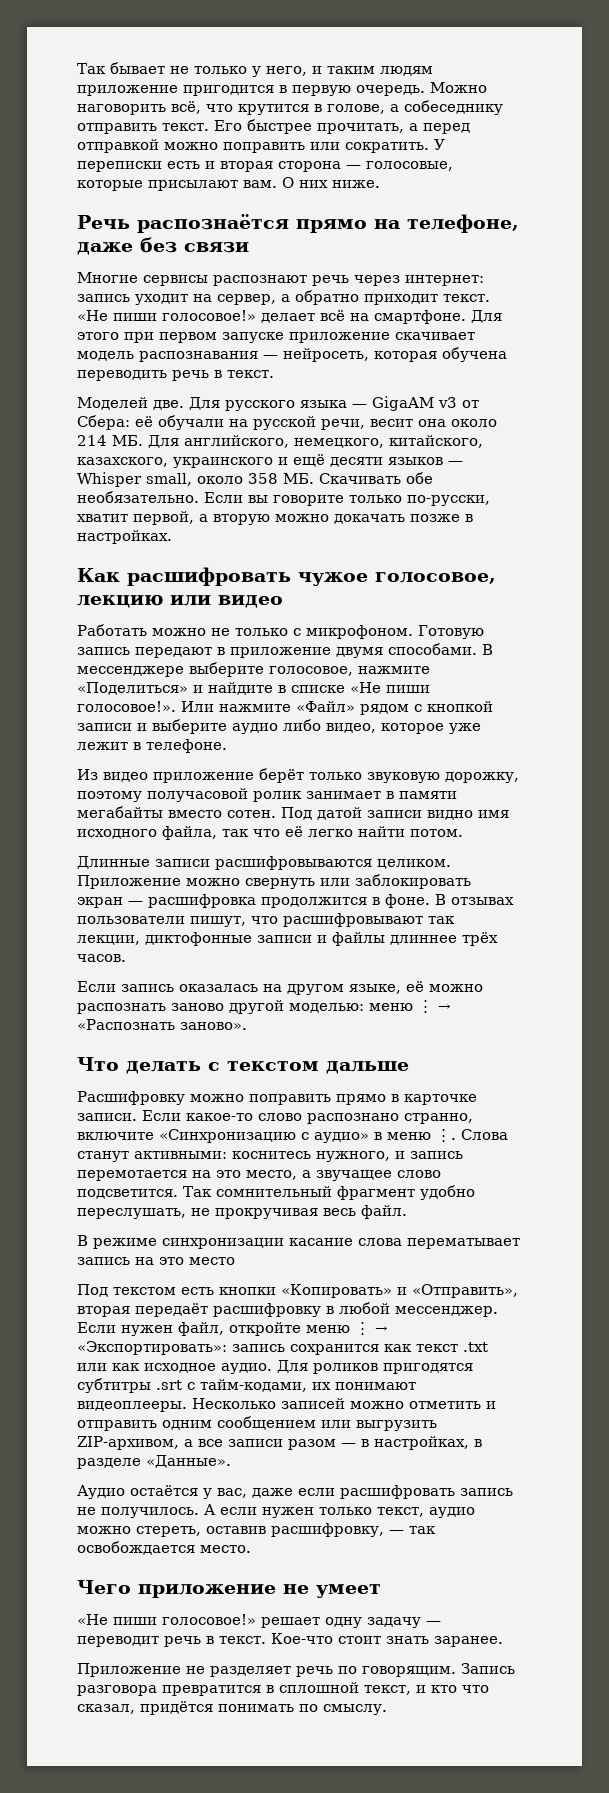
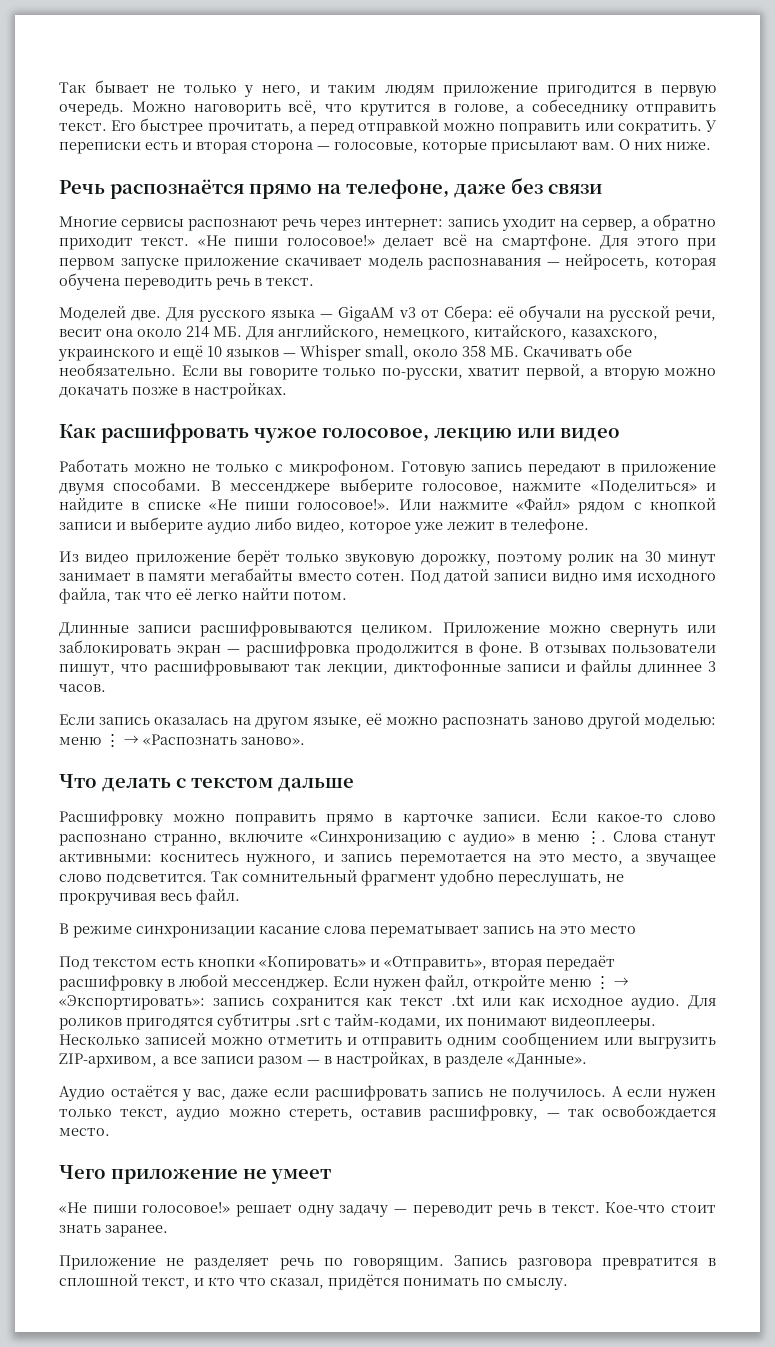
- Для русского языка — GigaAM v3 от Сбера: её обучали на русской речи, весит она около 214 МБ. Для английского, немецкого, китайского, казахского, украинского и ещё десяти языков — Whisper small, около 358 МБ. Скачивать обе необязательно.
+ Для русского языка — GigaAM v3 от Сбера: её обучали на русской речи, весит она около 214 МБ. Для английского, немецкого, китайского, казахского, украинского и ещё 10 языков — Whisper small, около 358 МБ. Скачивать обе необязательно.
- Из видео приложение берёт только звуковую дорожку, поэтому получасовой ролик занимает в памяти мегабайты вместо сотен.
+ Из видео приложение берёт только звуковую дорожку, поэтому ролик на 30 минут занимает в памяти мегабайты вместо сотен.
- В отзывах пользователи пишут, что расшифровывают так лекции, диктофонные записи и файлы длиннее трёх часов.
+ В отзывах пользователи пишут, что расшифровывают так лекции, диктофонные записи и файлы длиннее 3 часов.

